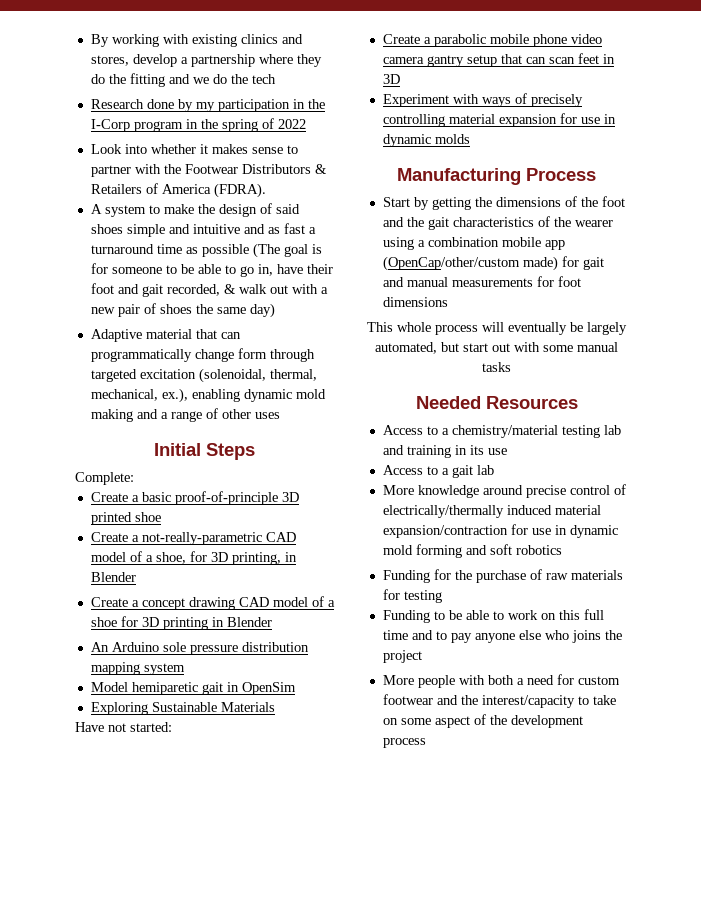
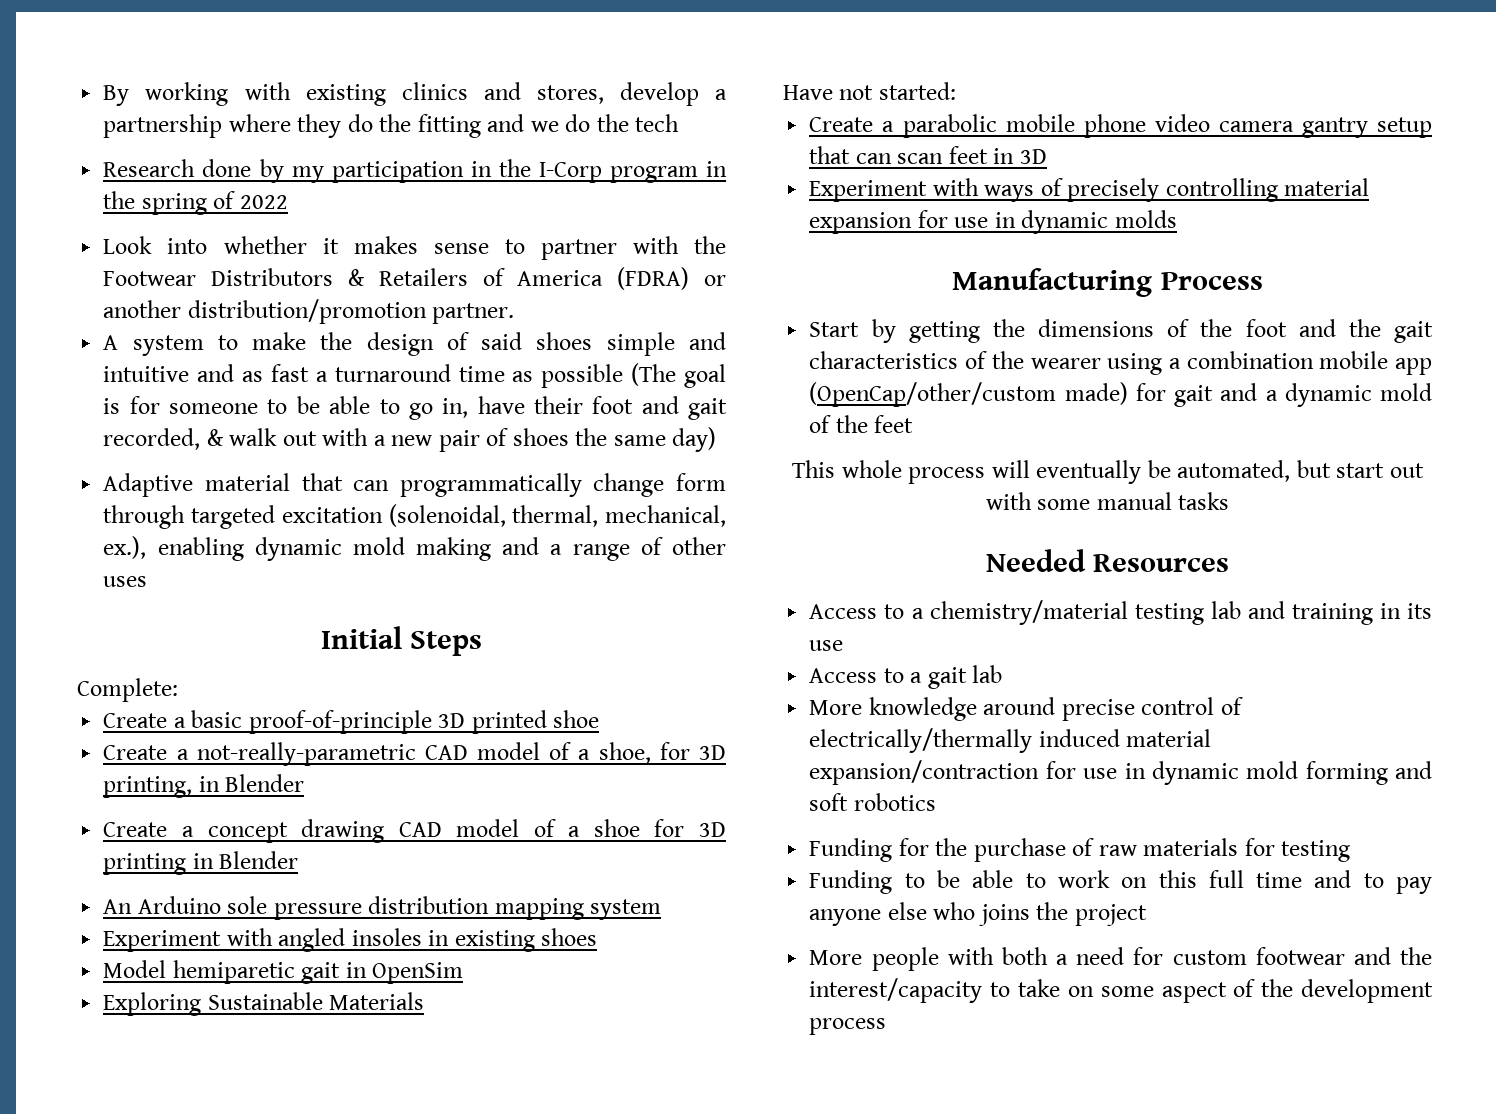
- Look into whether it makes sense to partner with the Footwear Distributors & Retailers of America (FDRA).
+ Look into whether it makes sense to partner with the Footwear Distributors & Retailers of America (FDRA) or another distribution/promotion partner.
+ Experiment with angled insoles in existing shoes
- Start by getting the dimensions of the foot and the gait characteristics of the wearer using a combination mobile app (OpenCap/other/custom made) for gait and manual measurements for foot dimensions
+ Start by getting the dimensions of the foot and the gait characteristics of the wearer using a combination mobile app (OpenCap/other/custom made) for gait and a dynamic mold of the feet
- This whole process will eventually be largely automated, but start out with some manual tasks
+ This whole process will eventually be automated, but start out with some manual tasks

